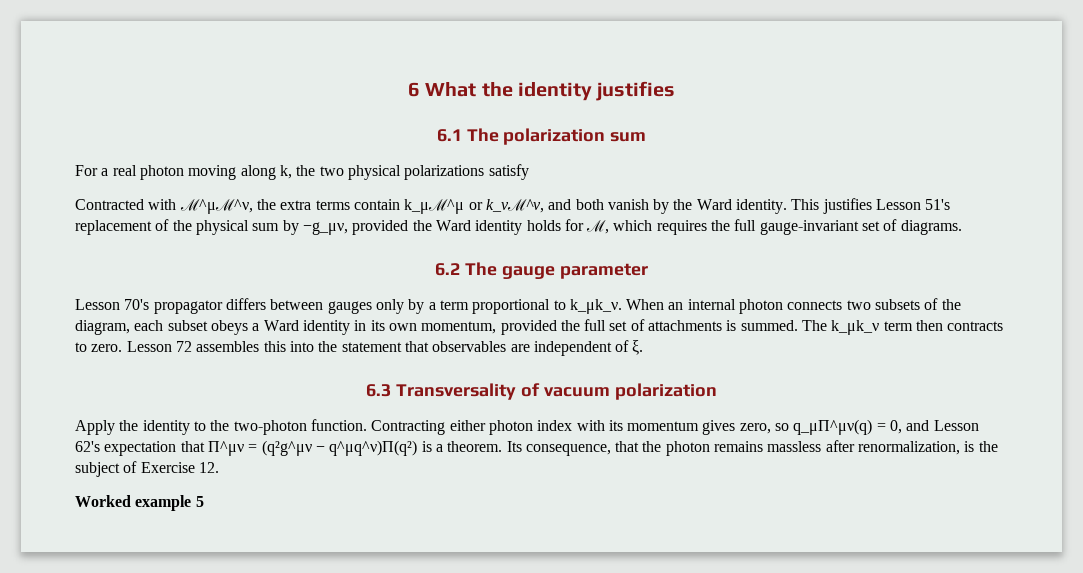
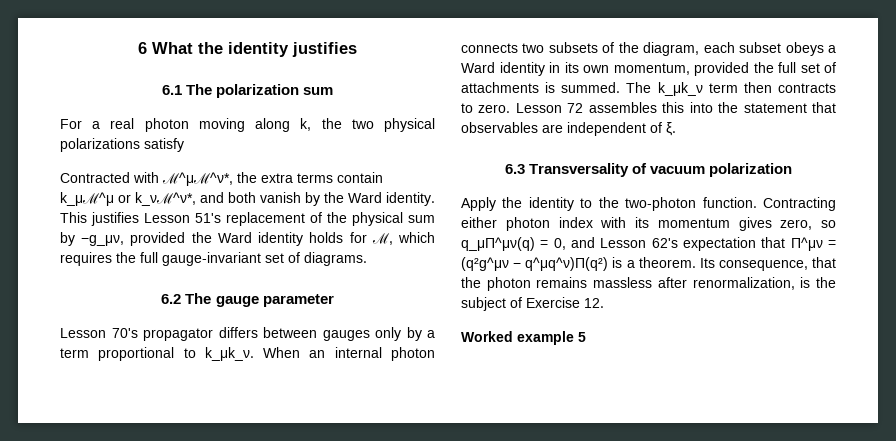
- Contracted with ℳ^μℳ^ν, the extra terms contain k_μℳ^μ or k_νℳ^ν, and both vanish by the Ward identity.
+ Contracted with ℳ^μℳ^ν*, the extra terms contain k_μℳ^μ or k_νℳ^ν*, and both vanish by the Ward identity.

